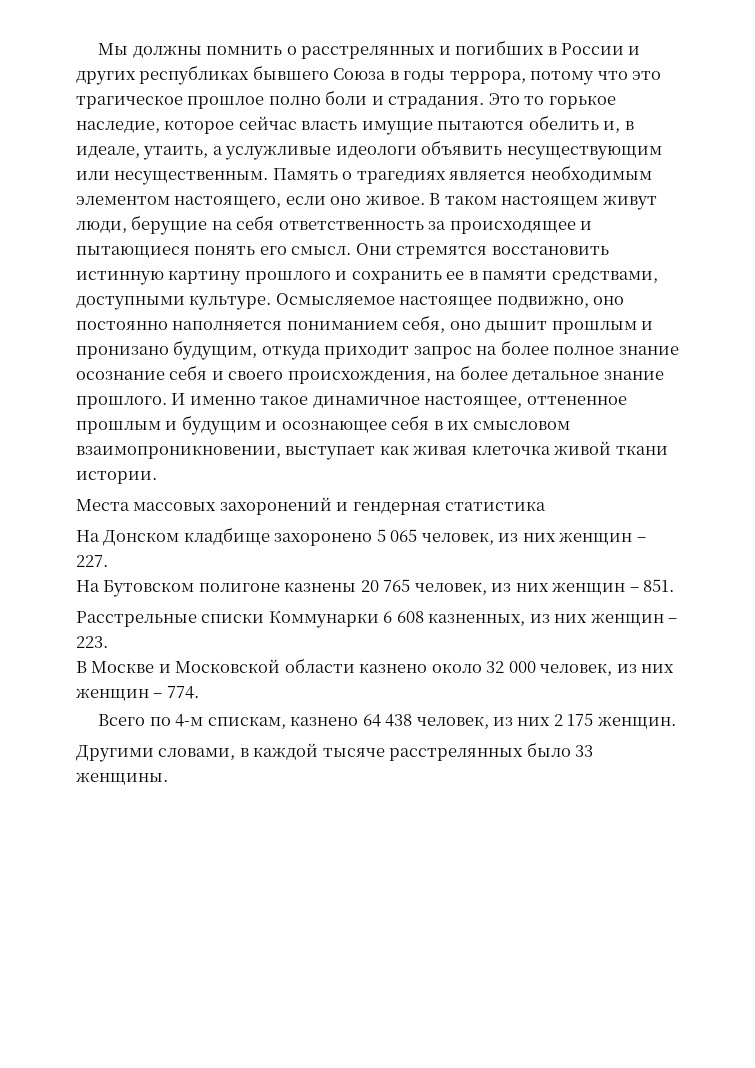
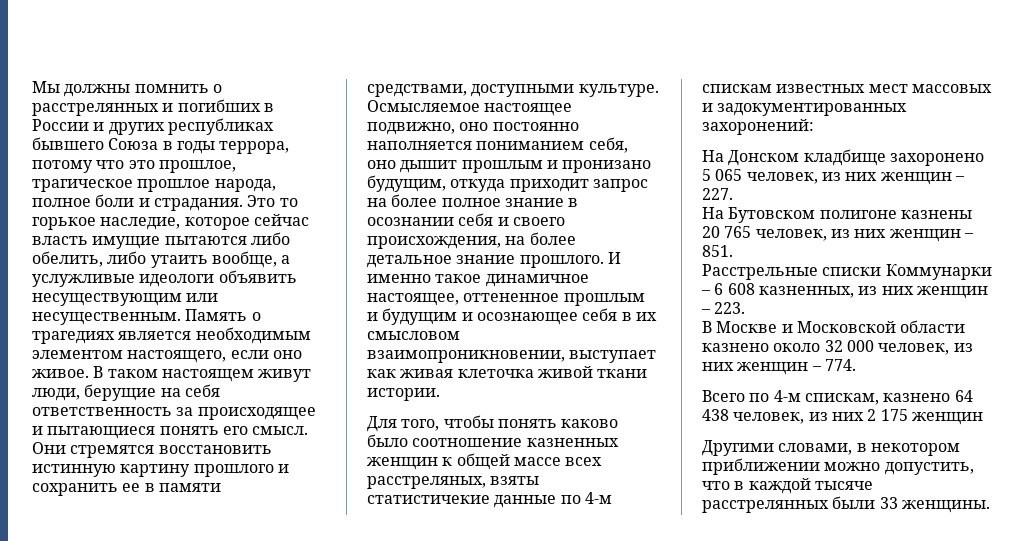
- Мы должны помнить о расстрелянных и погибших в России и других республиках бывшего Союза в годы террора, потому что это трагическое прошлое полно боли и страдания.
+ Мы должны помнить о расстрелянных и погибших в России и других республиках бывшего Союза в годы террора, потому что это прошлое, трагическое прошлое народа, полное боли и страдания.
- Это то горькое наследие, которое сейчас власть имущие пытаются обелить и, в идеале, утаить, а услужливые идеологи объявить несуществующим или несущественным.
+ Это то горькое наследие, которое сейчас власть имущие пытаются либо обелить, либо утаить вообще, а услужливые идеологи объявить несуществующим или несущественным.
- Осмысляемое настоящее подвижно, оно постоянно наполняется пониманием себя, оно дышит прошлым и пронизано будущим, откуда приходит запрос на более полное знание осознание себя и своего происхождения, на более детальное знание прошлого.
+ Осмысляемое настоящее подвижно, оно постоянно наполняется пониманием себя, оно дышит прошлым и пронизано будущим, откуда приходит запрос на более полное знание в осознании себя и своего происхождения, на более детальное знание прошлого.
- Места массовых захоронений и гендерная статистика
+ Для того, чтобы понять каково было соотношение казненных женщин к общей массе всех расстреляных, взяты статистичекие данные по 4-м спискам известных мест массовых и задокументированных захоронений:
- Расстрельные списки Коммунарки 6 608 казненных, из них женщин – 223.
+ Расстрельные списки Коммунарки – 6 608 казненных, из них женщин – 223.
- Всего по 4-м спискам, казнено 64 438 человек, из них 2 175 женщин.
+ Всего по 4-м спискам, казнено 64 438 человек, из них 2 175 женщин
- Другими словами, в каждой тысяче расстрелянных было 33 женщины.
+ Другими словами, в некотором приближении можно допустить, что в каждой тысяче расстрелянных были 33 женщины.

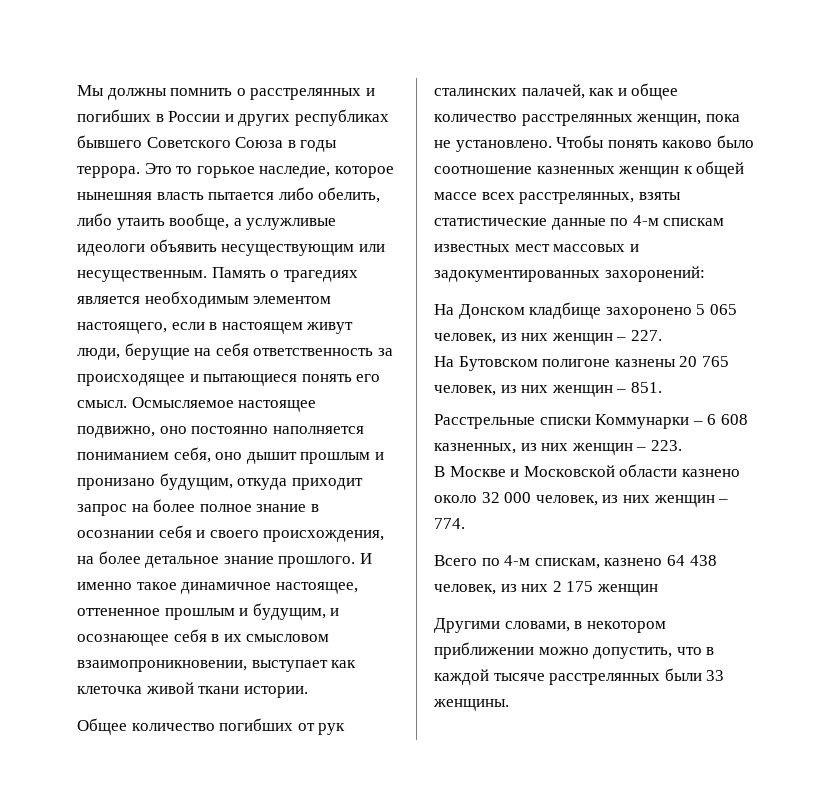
- Мы должны помнить о расстрелянных и погибших в России и других республиках бывшего Союза в годы террора, потому что это прошлое, трагическое прошлое народа, полное боли и страдания.
+ Мы должны помнить о расстрелянных и погибших в России и других республиках бывшего Советского Союза в годы террора.
- Это то горькое наследие, которое сейчас власть имущие пытаются либо обелить, либо утаить вообще, а услужливые идеологи объявить несуществующим или несущественным.
+ Это то горькое наследие, которое нынешняя власть пытается либо обелить, либо утаить вообще, а услужливые идеологи объявить несуществующим или несущественным.
- Память о трагедиях является необходимым элементом настоящего, если оно живое. В таком настоящем живут люди, берущие на себя ответственность за происходящее и пытающиеся понять его смысл.
+ Память о трагедиях является необходимым элементом настоящего, если в настоящем живут люди, берущие на себя ответственность за происходящее и пытающиеся понять его смысл.
- Они стремятся восстановить истинную картину прошлого и сохранить ее в памяти средствами, доступными культуре.
- И именно такое динамичное настоящее, оттененное прошлым и будущим и осознающее себя в их смысловом взаимопроникновении, выступает как живая клеточка живой ткани истории.
+ И именно такое динамичное настоящее, оттененное прошлым и будущим, и осознающее себя в их смысловом взаимопроникновении, выступает как клеточка живой ткани истории.
- Для того, чтобы понять каково было соотношение казненных женщин к общей массе всех расстреляных, взяты статистичекие данные по 4-м спискам известных мест массовых и задокументированных захоронений:
+ Общее количество погибших от рук сталинских палачей, как и общее количество расстрелянных женщин, пока не установлено. Чтобы понять каково было соотношение казненных женщин к общей массе всех расстрелянных, взяты статистические данные по 4-м спискам известных мест массовых и задокументированных захоронений:

